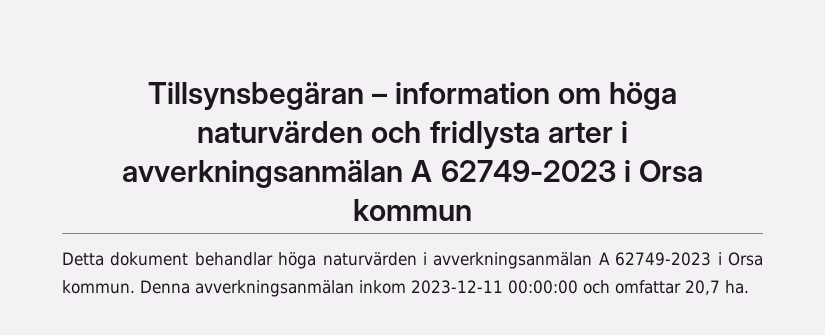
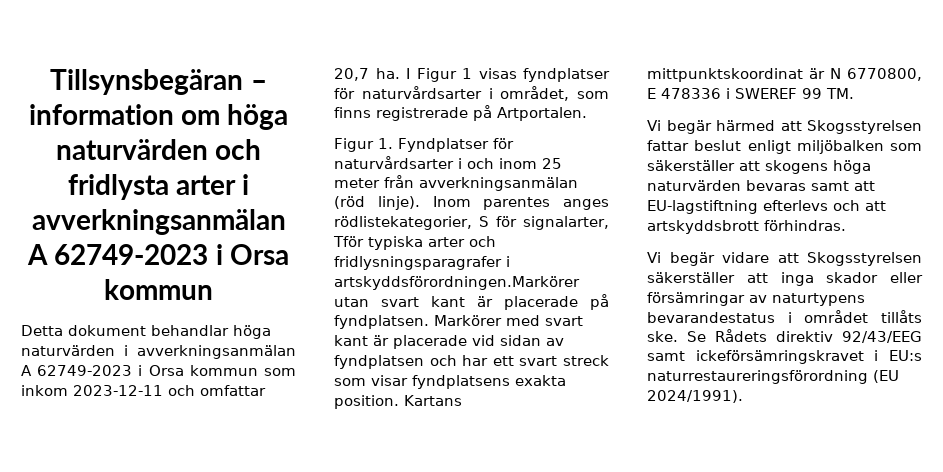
- Detta dokument behandlar höga naturvärden i avverkningsanmälan A 62749-2023 i Orsa kommun. Denna avverkningsanmälan inkom 2023-12-11 00:00:00 och omfattar 20,7 ha.
+ Detta dokument behandlar höga naturvärden i avverkningsanmälan A 62749-2023 i Orsa kommun som inkom 2023-12-11 och omfattar 20,7 ha.
+ I Figur 1 visas fyndplatser för naturvårdsarter i området, som finns registrerade på Artportalen.
+ Figur 1. Fyndplatser för naturvårdsarter i och inom 25 meter från avverkningsanmälan (röd linje). Inom parentes anges rödlistekategorier, S för signalarter, Tför typiska arter och fridlysningsparagrafer i artskyddsförordningen.Markörer utan svart kant är placerade på fyndplatsen. Markörer med svart kant är placerade vid sidan av fyndplatsen och har ett svart streck som visar fyndplatsens exakta position. Kartans mittpunktskoordinat är N 6770800, E 478336 i SWEREF 99 TM.
+ Vi begär härmed att Skogsstyrelsen fattar beslut enligt miljöbalken som säkerställer att skogens höga naturvärden bevaras samt att EU-lagstiftning efterlevs och att artskyddsbrott förhindras.
+ Vi begär vidare att Skogsstyrelsen säkerställer att inga skador eller försämringar av naturtypens bevarandestatus i området tillåts ske. Se Rådets direktiv 92/43/EEG samt ickeförsämringskravet i EU:s naturrestaureringsförordning (EU 2024/1991).

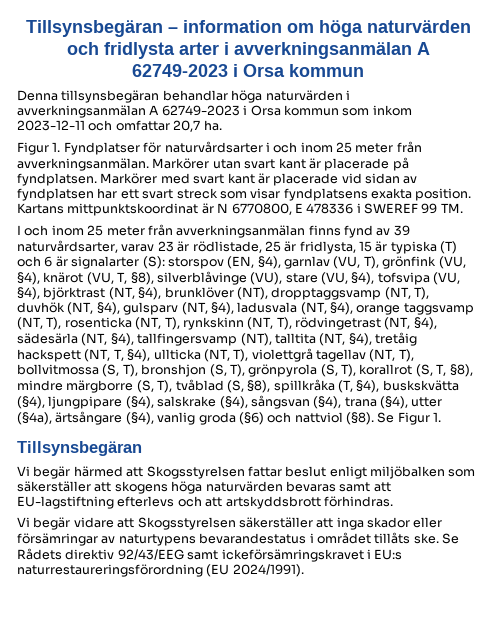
- Detta dokument behandlar höga naturvärden i avverkningsanmälan A 62749-2023 i Orsa kommun som inkom 2023-12-11 och omfattar 20,7 ha. I Figur 1 visas fyndplatser för naturvårdsarter i området, som finns registrerade på Artportalen.
+ Denna tillsynsbegäran behandlar höga naturvärden i avverkningsanmälan A 62749-2023 i Orsa kommun som inkom 2023-12-11 och omfattar 20,7 ha.
- Figur 1. Fyndplatser för naturvårdsarter i och inom 25 meter från avverkningsanmälan (röd linje). Inom parentes anges rödlistekategorier, S för signalarter, Tför typiska arter och fridlysningsparagrafer i artskyddsförordningen.Markörer utan svart kant är placerade på fyndplatsen.
+ Figur 1. Fyndplatser för naturvårdsarter i och inom 25 meter från avverkningsanmälan. Markörer utan svart kant är placerade på fyndplatsen.
- Markörer med svart kant är placerade vid sidan av fyndplatsen och har ett svart streck som visar fyndplatsens exakta position.
+ Markörer med svart kant är placerade vid sidan av fyndplatsen har ett svart streck som visar fyndplatsens exakta position.
+ I och inom 25 meter från avverkningsanmälan finns fynd av 39 naturvårdsarter, varav 23 är rödlistade, 25 är fridlysta, 15 är typiska (T) och 6 är signalarter (S): storspov (EN, §4), garnlav (VU, T), grönfink (VU, §4), knärot (VU, T, §8), silverblåvinge (VU), stare (VU, §4), tofsvipa (VU, §4), björktrast (NT, §4), brunklöver (NT), dropptaggsvamp (NT, T), duvhök (NT, §4), gulsparv (NT, §4), ladusvala (NT, §4), orange taggsvamp (NT, T), rosenticka (NT, T), rynkskinn (NT, T), rödvingetrast (NT, §4), sädesärla (NT, §4), tallfingersvamp (NT), talltita (NT, §4), tretåig hackspett (NT, T, §4), ullticka (NT, T), violettgrå tagellav (NT, T), bollvitmossa (S, T), bronshjon (S, T), grönpyrola (S, T), korallrot (S, T, §8), mindre märgborre (S, T), tvåblad (S, §8), spillkråka (T, §4), buskskvätta (§4), ljungpipare (§4), salskrake (§4), sångsvan (§4), trana (§4), utter (§4a), ärtsångare (§4), vanlig groda (§6) och nattviol (§8). Se Figur 1.
+ Tillsynsbegäran

